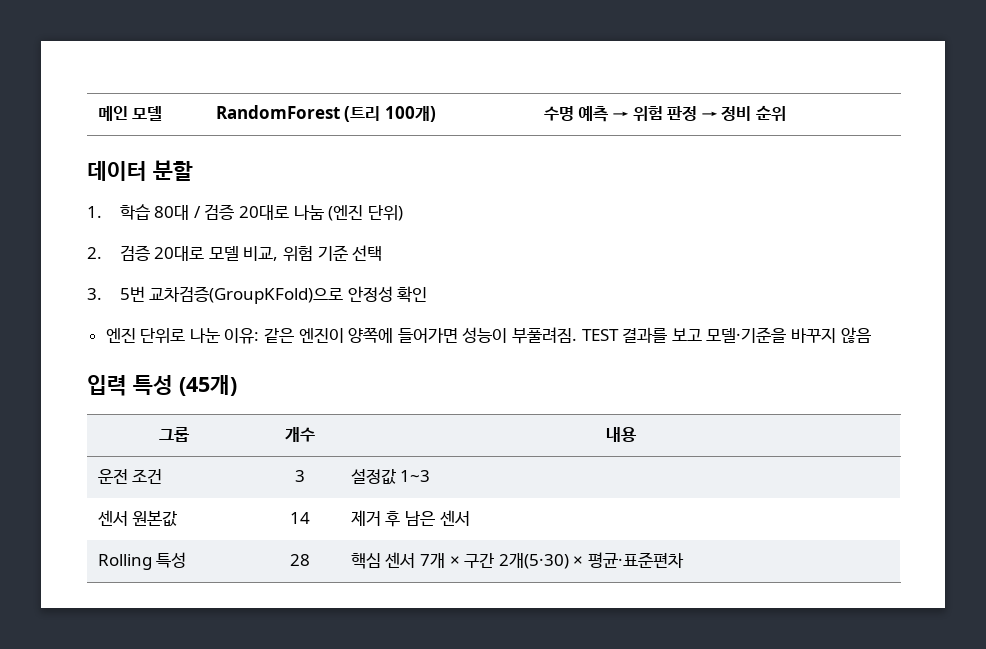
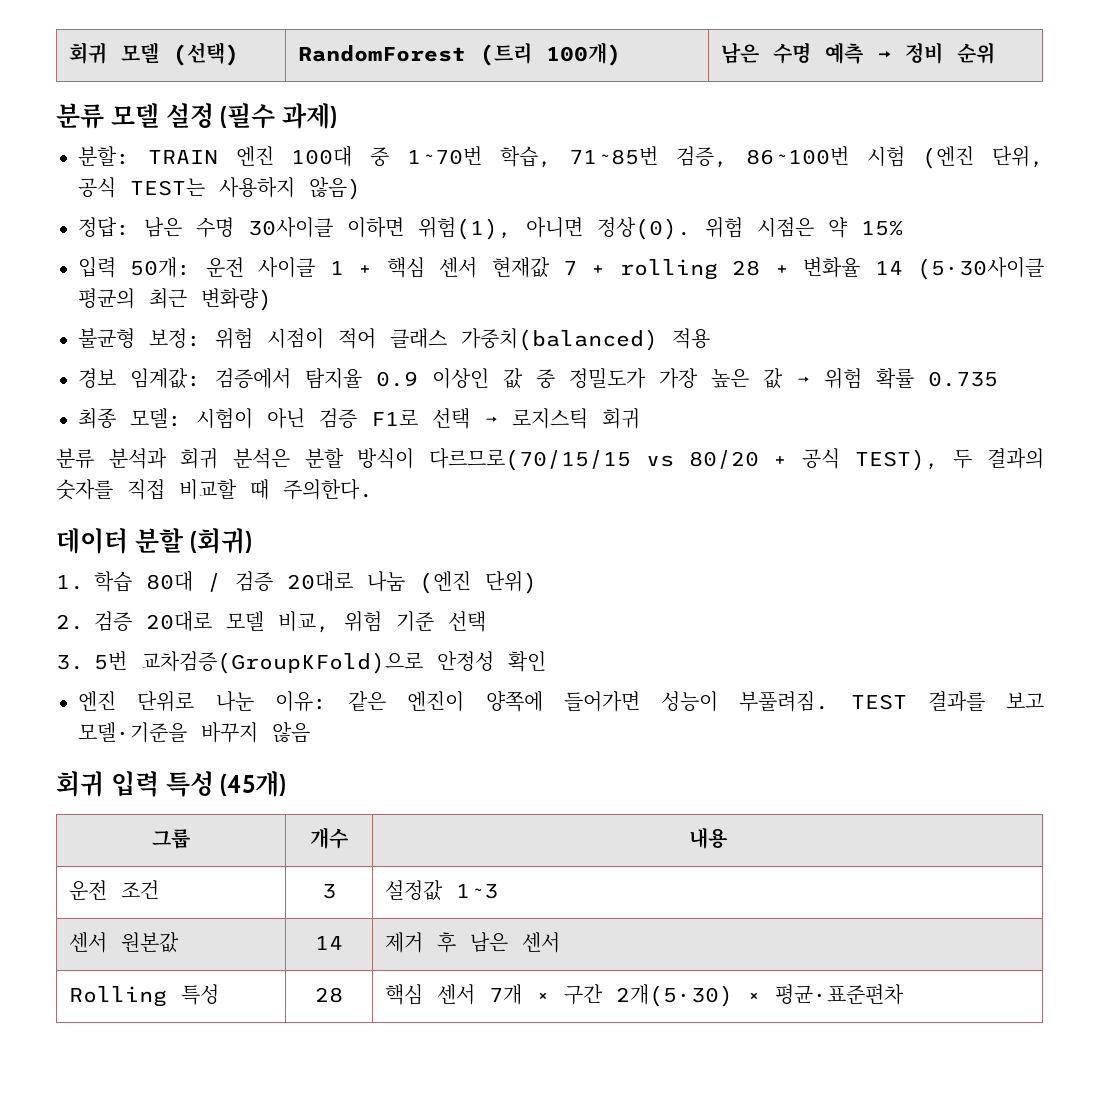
- 메인 모델 | RandomForest (트리 100개) | 수명 예측 → 위험 판정 → 정비 순위
+ 회귀 모델 (선택) | RandomForest (트리 100개) | 남은 수명 예측 → 정비 순위
+ 분류 모델 설정 (필수 과제)
+ 분할: TRAIN 엔진 100대 중 1~70번 학습, 71~85번 검증, 86~100번 시험 (엔진 단위, 공식 TEST는 사용하지 않음)
+ 정답: 남은 수명 30사이클 이하면 위험(1), 아니면 정상(0). 위험 시점은 약 15%
+ 입력 50개: 운전 사이클 1 + 핵심 센서 현재값 7 + rolling 28 + 변화율 14 (5·30사이클 평균의 최근 변화량)
+ 불균형 보정: 위험 시점이 적어 클래스 가중치(balanced) 적용
+ 경보 임계값: 검증에서 탐지율 0.9 이상인 값 중 정밀도가 가장 높은 값 → 위험 확률 0.735
+ 최종 모델: 시험이 아닌 검증 F1로 선택 → 로지스틱 회귀
+ 분류 분석과 회귀 분석은 분할 방식이 다르므로(70/15/15 vs 80/20 + 공식 TEST), 두 결과의 숫자를 직접 비교할 때 주의한다.
- 데이터 분할
+ 데이터 분할 (회귀)
- 입력 특성 (45개)
+ 회귀 입력 특성 (45개)

